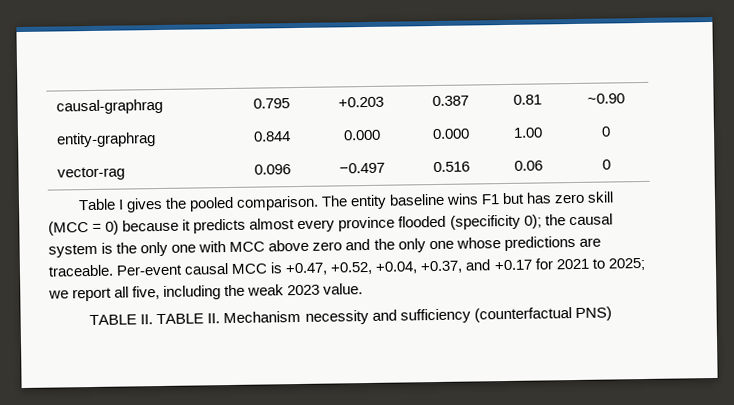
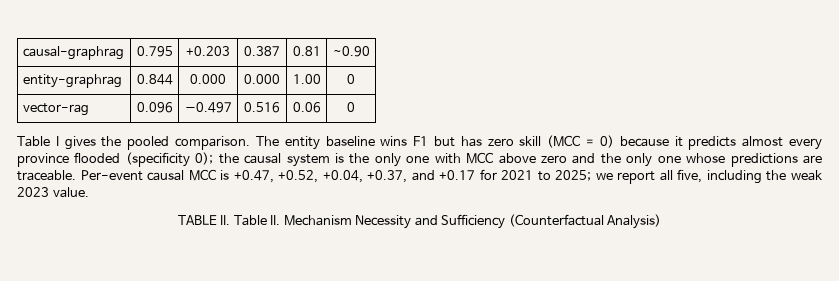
- TABLE II. TABLE II. Mechanism necessity and sufficiency (counterfactual PNS)
+ TABLE II. Table II. Mechanism Necessity and Sufficiency (Counterfactual Analysis)

